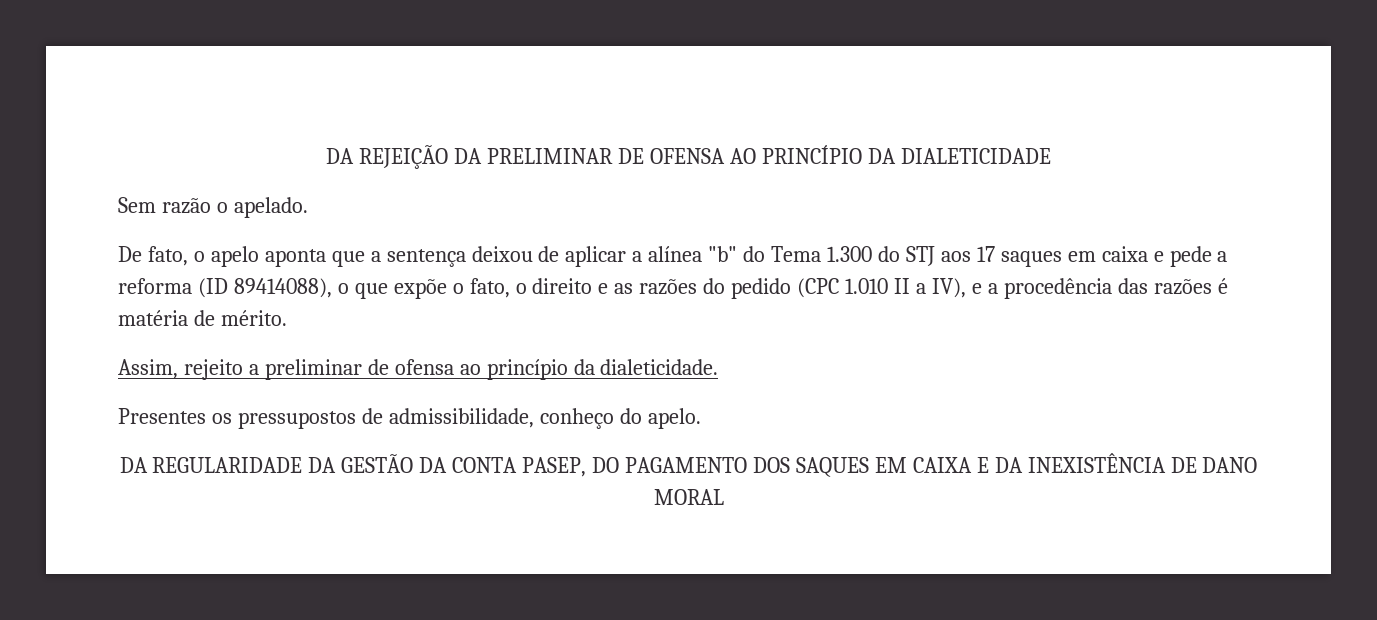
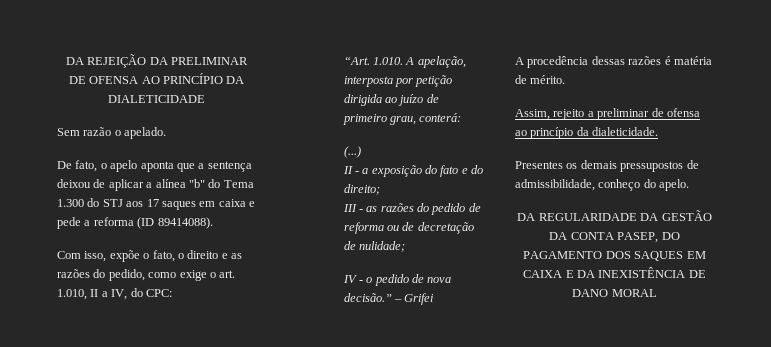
- De fato, o apelo aponta que a sentença deixou de aplicar a alínea "b" do Tema 1.300 do STJ aos 17 saques em caixa e pede a reforma (ID 89414088), o que expõe o fato, o direito e as razões do pedido (CPC 1.010 II a IV), e a procedência das razões é matéria de mérito.
+ De fato, o apelo aponta que a sentença deixou de aplicar a alínea "b" do Tema 1.300 do STJ aos 17 saques em caixa e pede a reforma (ID 89414088).
+ Com isso, expõe o fato, o direito e as razões do pedido, como exige o art. 1.010, II a IV, do CPC:
+ “Art. 1.010. A apelação, interposta por petição dirigida ao juízo de primeiro grau, conterá:
+ (...)
+ II - a exposição do fato e do direito;
+ III - as razões do pedido de reforma ou de decretação de nulidade;
+ IV - o pedido de nova decisão.” – Grifei
+ A procedência dessas razões é matéria de mérito.
- Presentes os pressupostos de admissibilidade, conheço do apelo.
+ Presentes os demais pressupostos de admissibilidade, conheço do apelo.

